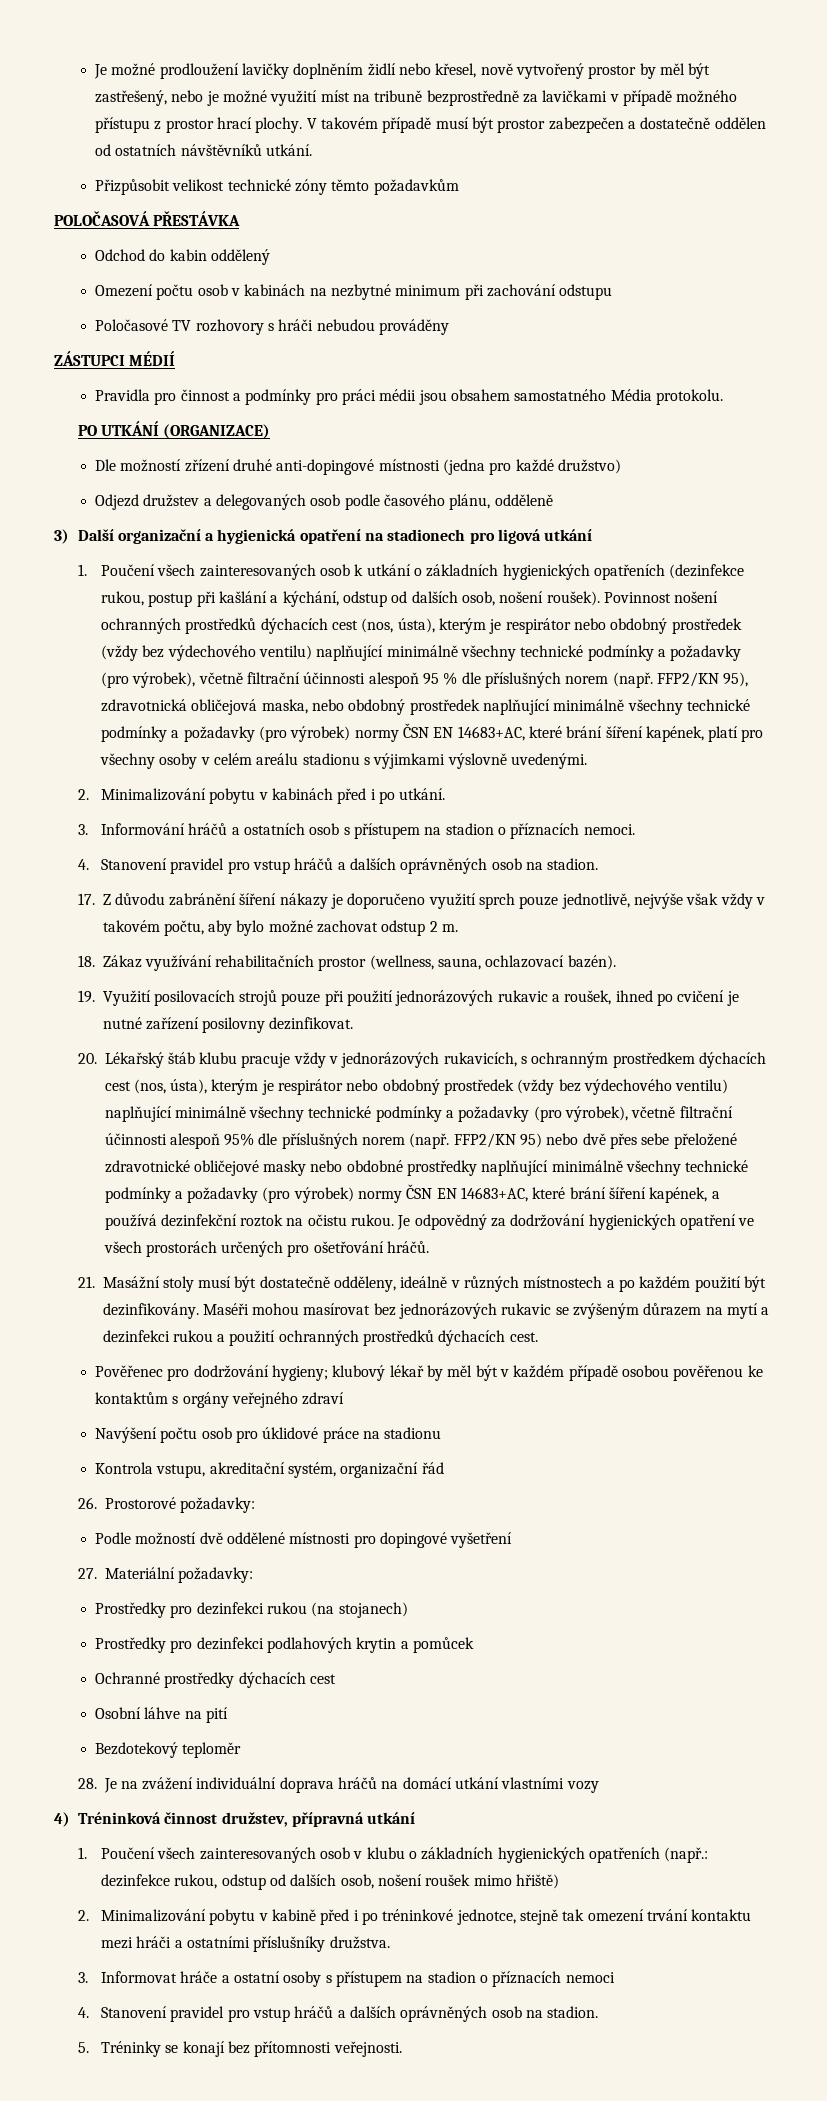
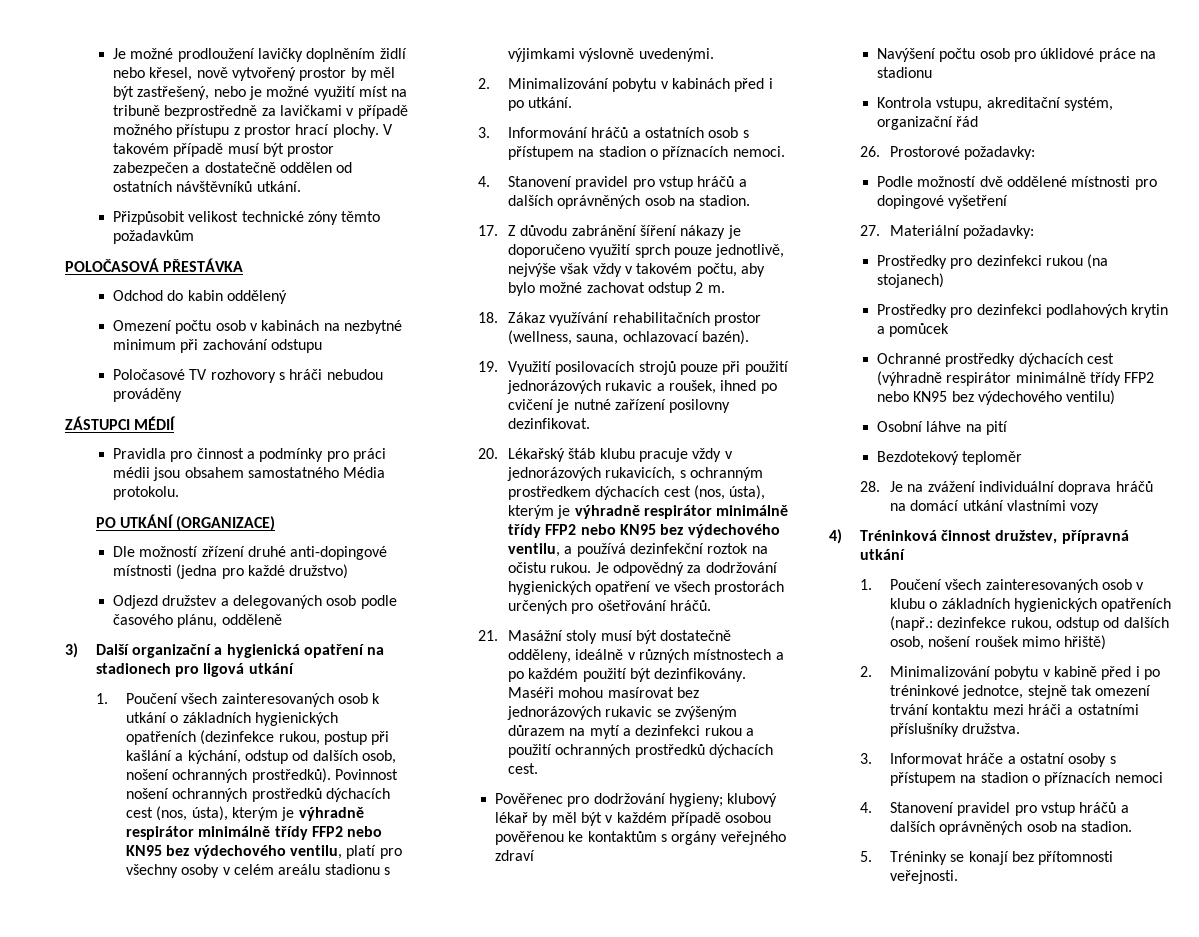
- 1. Poučení všech zainteresovaných osob k utkání o základních hygienických opatřeních (dezinfekce rukou, postup při kašlání a kýchání, odstup od dalších osob, nošení roušek).
+ 1. Poučení všech zainteresovaných osob k utkání o základních hygienických opatřeních (dezinfekce rukou, postup při kašlání a kýchání, odstup od dalších osob, nošení ochranných prostředků).
- Povinnost nošení ochranných prostředků dýchacích cest (nos, ústa), kterým je respirátor nebo obdobný prostředek (vždy bez výdechového ventilu) naplňující minimálně všechny technické podmínky a požadavky (pro výrobek), včetně filtrační účinnosti alespoň 95 % dle příslušných norem (např. FFP2/KN 95), zdravotnická obličejová maska, nebo obdobný prostředek naplňující minimálně všechny technické podmínky a požadavky (pro výrobek) normy ČSN EN 14683+AC, které brání šíření kapének, platí pro všechny osoby v celém areálu stadionu s výjimkami výslovně uvedenými.
+ Povinnost nošení ochranných prostředků dýchacích cest (nos, ústa), kterým je výhradně respirátor minimálně třídy FFP2 nebo KN95 bez výdechového ventilu, platí pro všechny osoby v celém areálu stadionu s výjimkami výslovně uvedenými.
- 20. Lékařský štáb klubu pracuje vždy v jednorázových rukavicích, s ochranným prostředkem dýchacích cest (nos, ústa), kterým je respirátor nebo obdobný prostředek (vždy bez výdechového ventilu) naplňující minimálně všechny technické podmínky a požadavky (pro výrobek), včetně filtrační účinnosti alespoň 95% dle příslušných norem (např. FFP2/KN 95) nebo dvě přes sebe přeložené zdravotnické obličejové masky nebo obdobné prostředky naplňující minimálně všechny technické podmínky a požadavky (pro výrobek) normy ČSN EN 14683+AC, které brání šíření kapének, a používá dezinfekční roztok na očistu rukou.
+ 20. Lékařský štáb klubu pracuje vždy v jednorázových rukavicích, s ochranným prostředkem dýchacích cest (nos, ústa), kterým je výhradně respirátor minimálně třídy FFP2 nebo KN95 bez výdechového ventilu, a používá dezinfekční roztok na očistu rukou.
- Ochranné prostředky dýchacích cest
+ Ochranné prostředky dýchacích cest (výhradně respirátor minimálně třídy FFP2 nebo KN95 bez výdechového ventilu)

